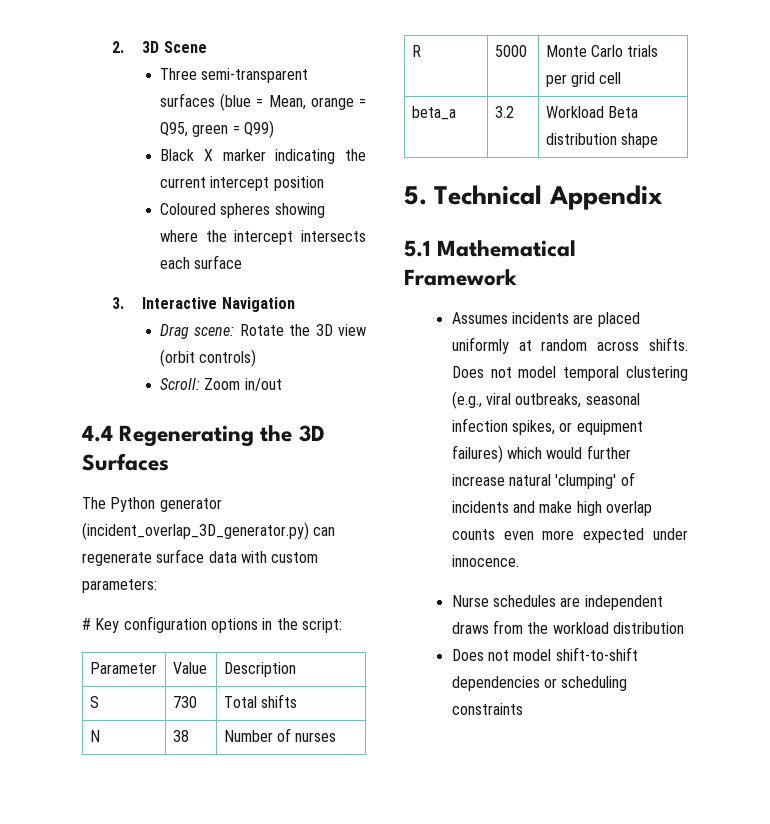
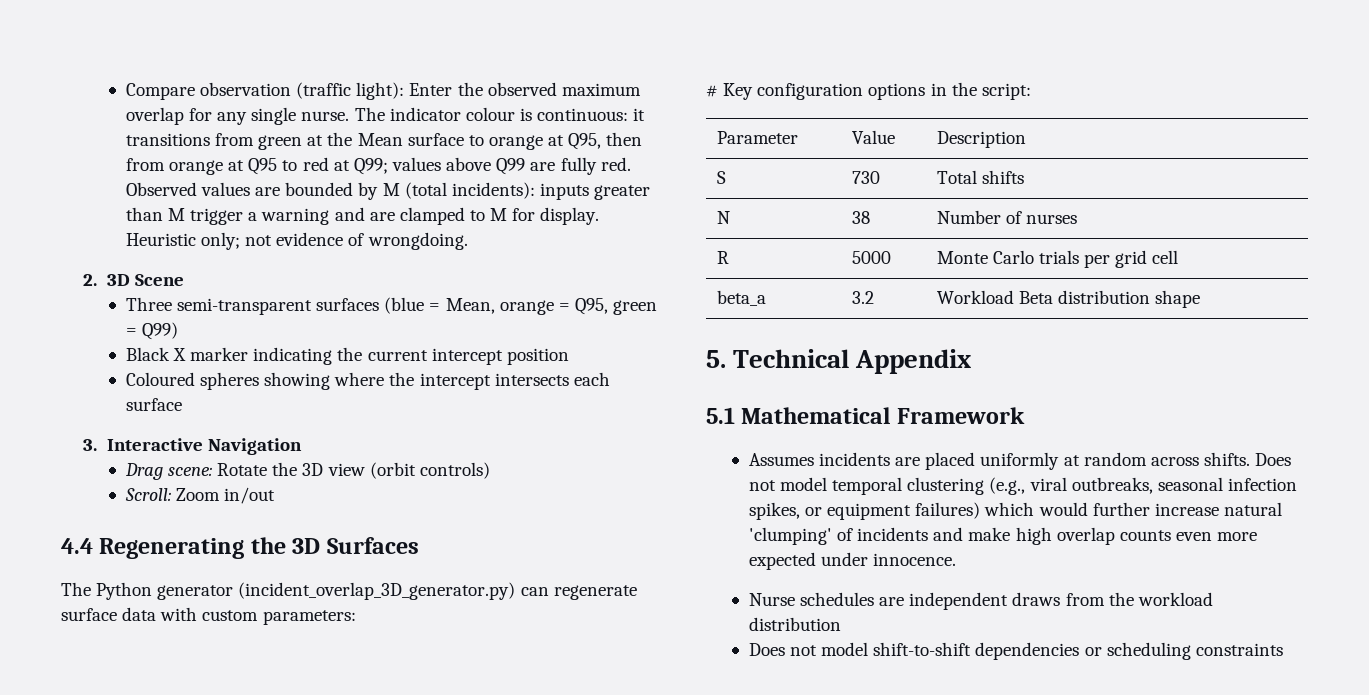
+ Compare observation (traffic light): Enter the observed maximum overlap for any single nurse. The indicator colour is continuous: it transitions from green at the Mean surface to orange at Q95, then from orange at Q95 to red at Q99; values above Q99 are fully red. Observed values are bounded by M (total incidents): inputs greater than M trigger a warning and are clamped to M for display. Heuristic only; not evidence of wrongdoing.

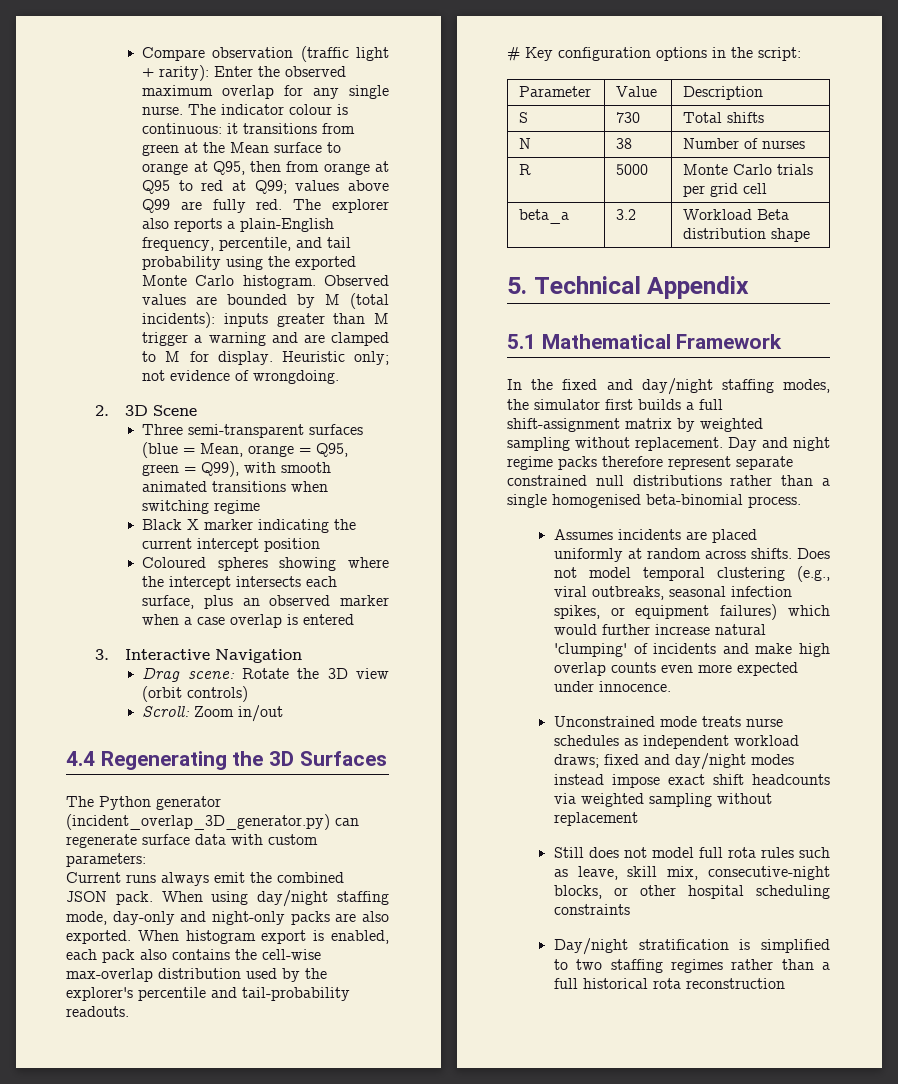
- Compare observation (traffic light): Enter the observed maximum overlap for any single nurse.
+ Compare observation (traffic light + rarity): Enter the observed maximum overlap for any single nurse.
+ The explorer also reports a plain-English frequency, percentile, and tail probability using the exported Monte Carlo histogram.
- Three semi-transparent surfaces (blue = Mean, orange = Q95, green = Q99)
+ Three semi-transparent surfaces (blue = Mean, orange = Q95, green = Q99), with smooth animated transitions when switching regime
- Coloured spheres showing where the intercept intersects each surface
+ Coloured spheres showing where the intercept intersects each surface, plus an observed marker when a case overlap is entered
+ Current runs always emit the combined JSON pack. When using day/night staffing mode, day-only and night-only packs are also exported. When histogram export is enabled, each pack also contains the cell-wise max-overlap distribution used by the explorer's percentile and tail-probability readouts.
+ In the fixed and day/night staffing modes, the simulator first builds a full shift-assignment matrix by weighted sampling without replacement. Day and night regime packs therefore represent separate constrained null distributions rather than a single homogenised beta-binomial process.
- Nurse schedules are independent draws from the workload distribution
- Does not model shift-to-shift dependencies or scheduling constraints
+ Unconstrained mode treats nurse schedules as independent workload draws; fixed and day/night modes instead impose exact shift headcounts via weighted sampling without replacement
+ Still does not model full rota rules such as leave, skill mix, consecutive-night blocks, or other hospital scheduling constraints
+ Day/night stratification is simplified to two staffing regimes rather than a full historical rota reconstruction

